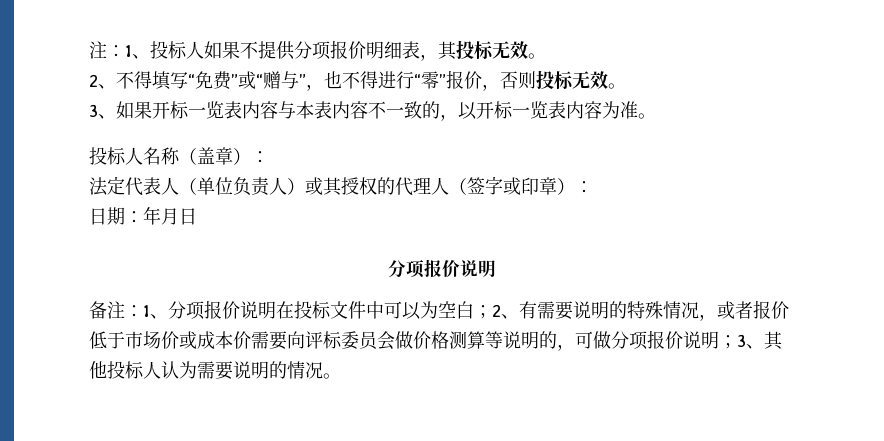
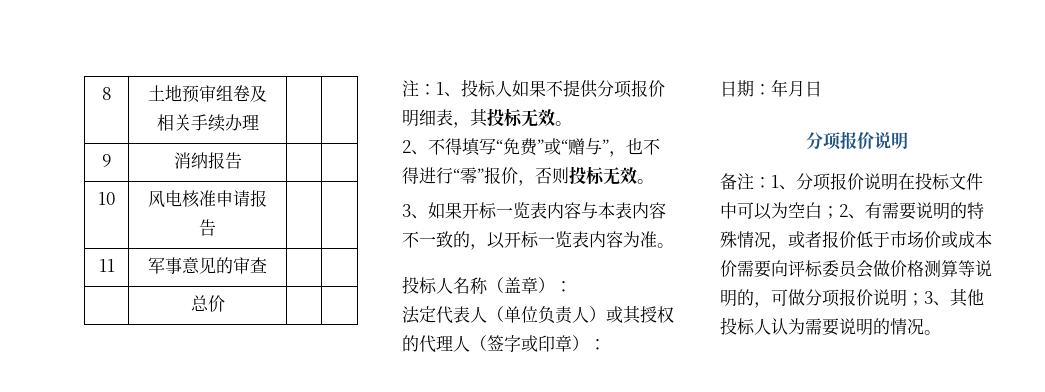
+ 8 | 土地预审组卷及相关手续办理 | |
+ 9 | 消纳报告 | |
+ 10 | 风电核准申请报告 | |
+ 11 | 军事意见的审查 | |
+ | 总价 | |

